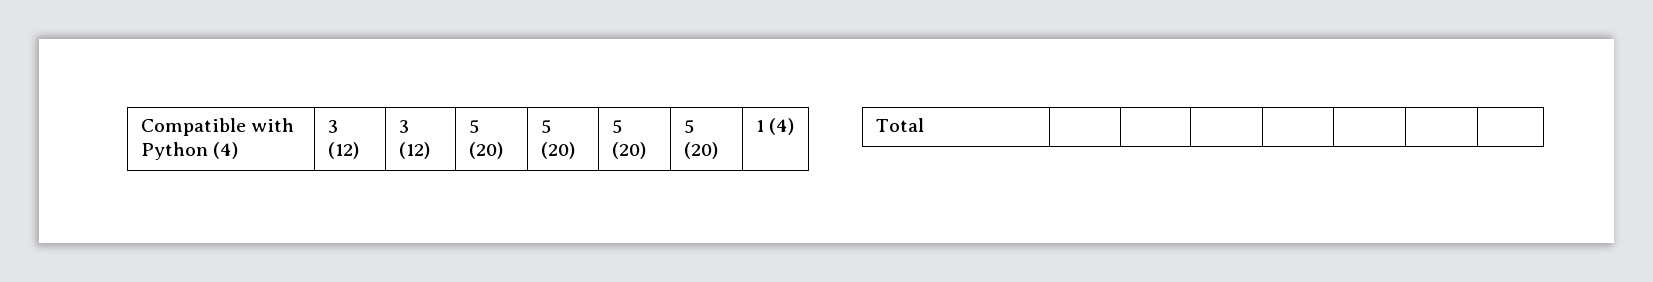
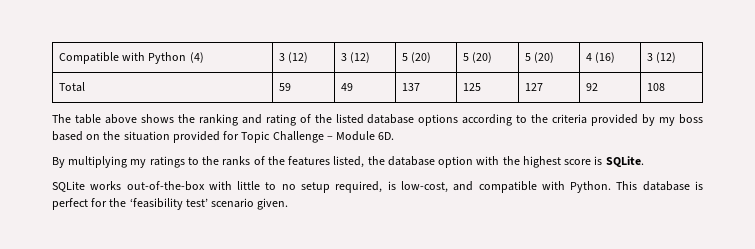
- Compatible with Python (4) | 3 (12) | 3 (12) | 5 (20) | 5 (20) | 5 (20) | 5 (20) | 1 (4)
- Total | | | | | | |
+ Compatible with Python (4) | 3 (12) | 3 (12) | 5 (20) | 5 (20) | 5 (20) | 4 (16) | 3 (12)
+ Total | 59 | 49 | 137 | 125 | 127 | 92 | 108
+ The table above shows the ranking and rating of the listed database options according to the criteria provided by my boss based on the situation provided for Topic Challenge – Module 6D.
+ By multiplying my ratings to the ranks of the features listed, the database option with the highest score is SQLite.
+ SQLite works out-of-the-box with little to no setup required, is low-cost, and compatible with Python. This database is perfect for the ‘feasibility test’ scenario given.

